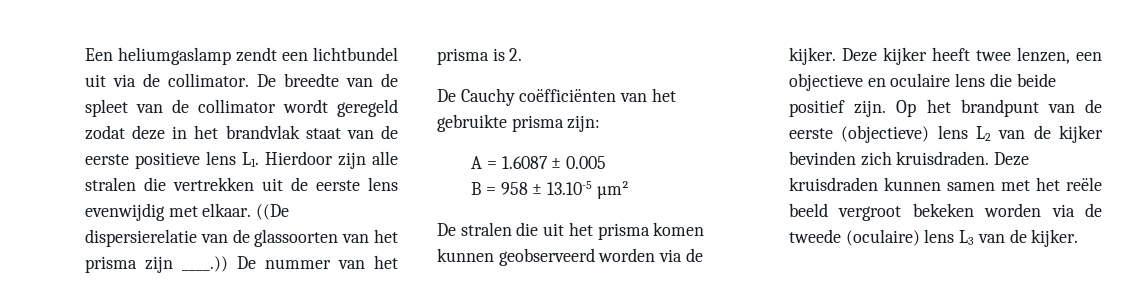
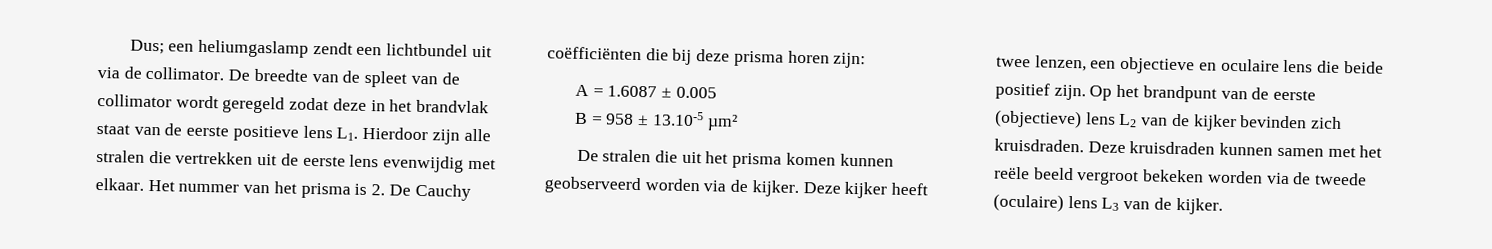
- Een heliumgaslamp zendt een lichtbundel uit via de collimator.
+ Dus; een heliumgaslamp zendt een lichtbundel uit via de collimator.
- ((De dispersierelatie van de glassoorten van het prisma zijn ____.)) De nummer van het prisma is 2.
- De Cauchy coëfficiënten van het gebruikte prisma zijn:
+ Het nummer van het prisma is 2. De Cauchy coëfficiënten die bij deze prisma horen zijn:

